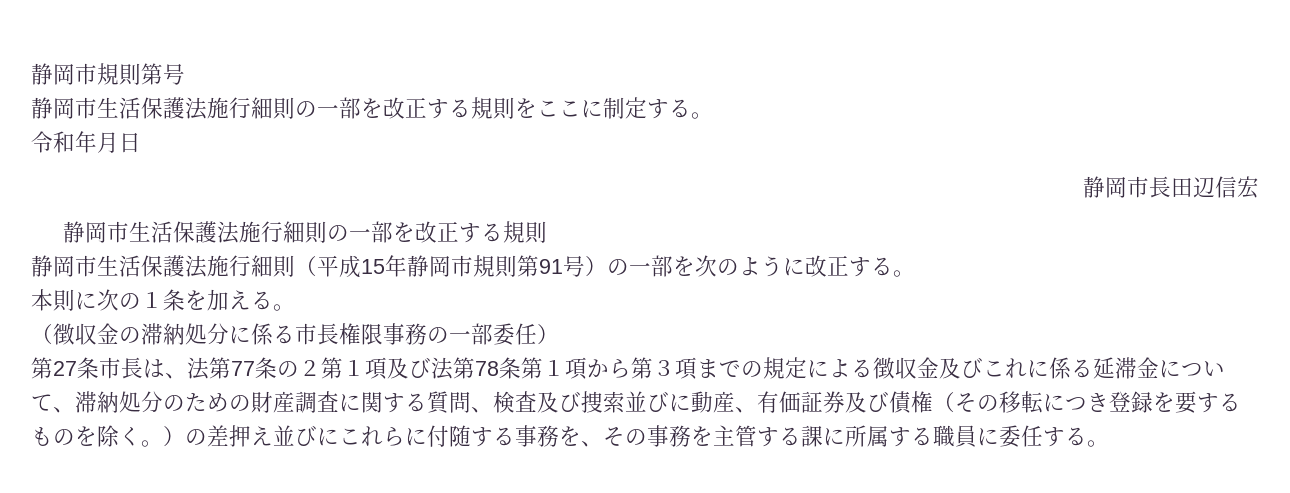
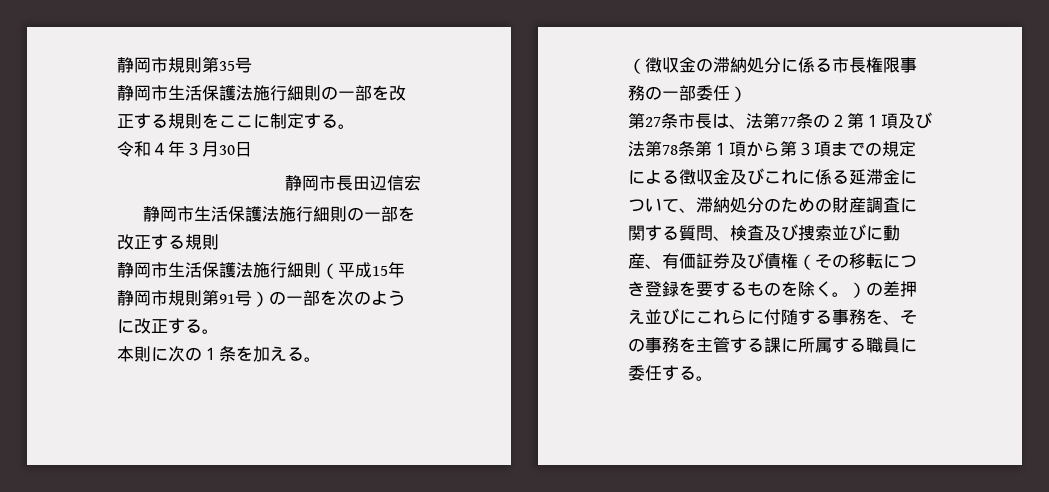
- 静岡市規則第号
+ 静岡市規則第35号
- 令和年月日
+ 令和４年３月30日

